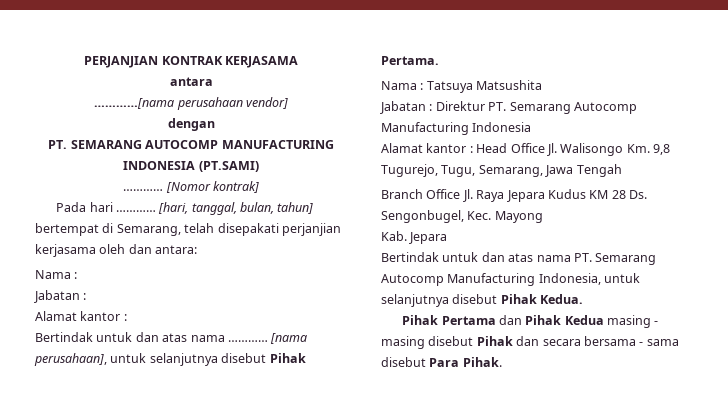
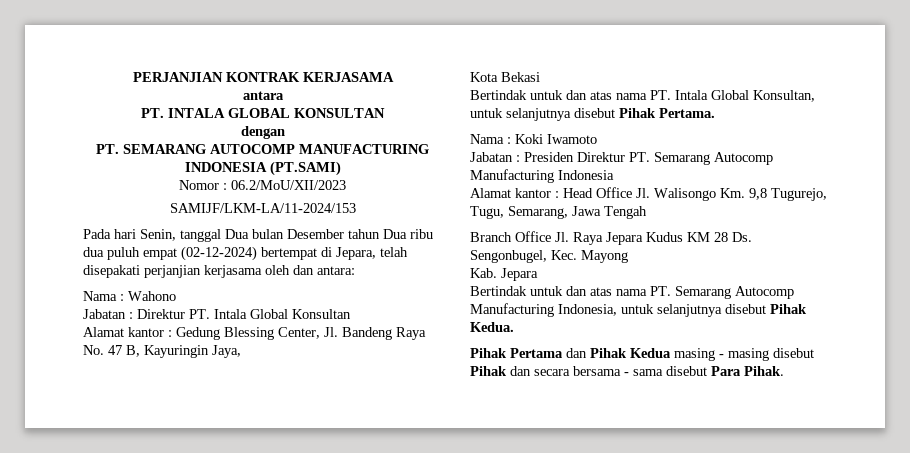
- …………[nama perusahaan vendor]
+ PT. INTALA GLOBAL KONSULTAN
- ………… [Nomor kontrak]
- Pada hari ………… [hari, tanggal, bulan, tahun] bertempat di Semarang, telah disepakati perjanjian kerjasama oleh dan antara:
- Nama :
- Jabatan :
- Alamat kantor :
- Bertindak untuk dan atas nama ………… [nama perusahaan], untuk selanjutnya disebut Pihak Pertama.
+ Nomor : 06.2/MoU/XII/2023
+ SAMIJF/LKM-LA/11-2024/153
+ Pada hari Senin, tanggal Dua bulan Desember tahun Dua ribu dua puluh empat (02-12-2024) bertempat di Jepara, telah disepakati perjanjian kerjasama oleh dan antara:
+ Nama : Wahono
+ Jabatan : Direktur PT. Intala Global Konsultan
+ Alamat kantor : Gedung Blessing Center, Jl. Bandeng Raya No. 47 B, Kayuringin Jaya,
+ Kota Bekasi
+ Bertindak untuk dan atas nama PT. Intala Global Konsultan, untuk selanjutnya disebut Pihak Pertama.
- Nama : Tatsuya Matsushita
- Jabatan : Direktur PT. Semarang Autocomp Manufacturing Indonesia
+ Nama : Koki Iwamoto
+ Jabatan : Presiden Direktur PT. Semarang Autocomp Manufacturing Indonesia

